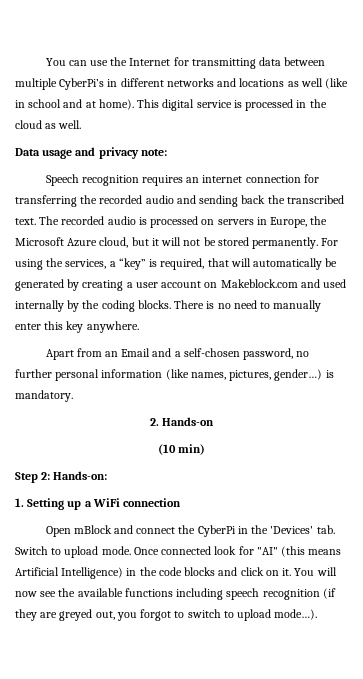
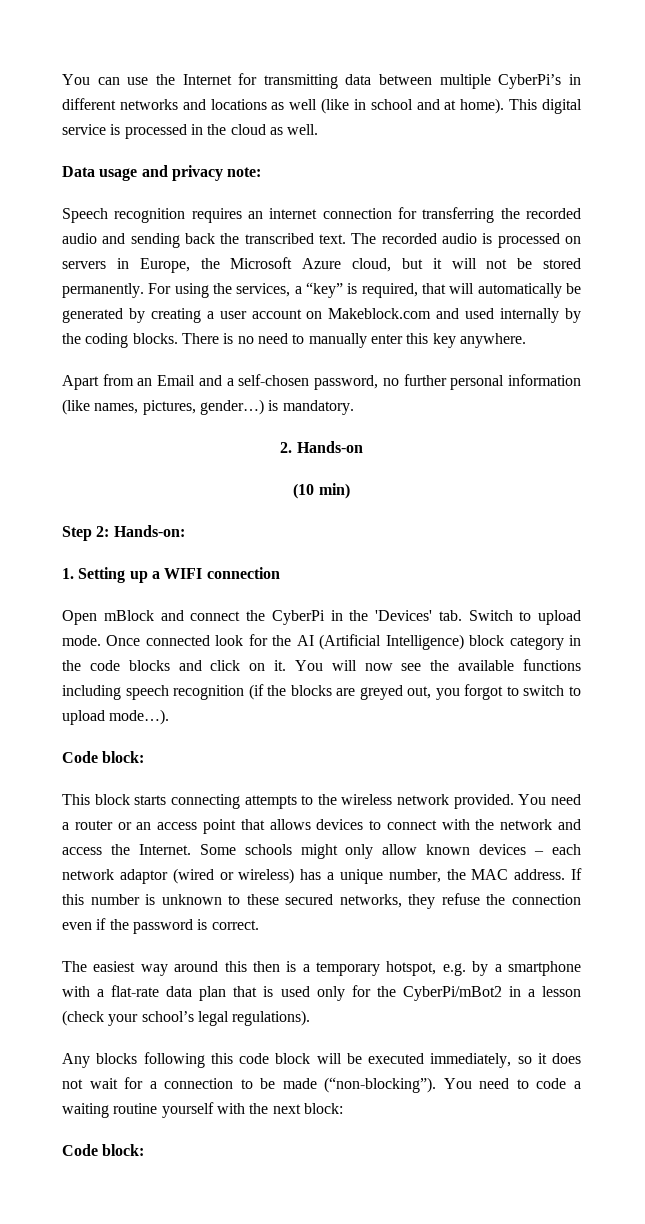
- 1. Setting up a WiFi connection
+ 1. Setting up a WIFI connection
- Once connected look for "AI" (this means Artificial Intelligence) in the code blocks and click on it.
+ Once connected look for the AI (Artificial Intelligence) block category in the code blocks and click on it.
- You will now see the available functions including speech recognition (if they are greyed out, you forgot to switch to upload mode…).
+ You will now see the available functions including speech recognition (if the blocks are greyed out, you forgot to switch to upload mode…).
+ Code block:
+ This block starts connecting attempts to the wireless network provided. You need a router or an access point that allows devices to connect with the network and access the Internet. Some schools might only allow known devices – each network adaptor (wired or wireless) has a unique number, the MAC address. If this number is unknown to these secured networks, they refuse the connection even if the password is correct.
+ The easiest way around this then is a temporary hotspot, e.g. by a smartphone with a flat-rate data plan that is used only for the CyberPi/mBot2 in a lesson (check your school’s legal regulations).
+ Any blocks following this code block will be executed immediately, so it does not wait for a connection to be made (“non-blocking”). You need to code a waiting routine yourself with the next block:
+ Code block:

